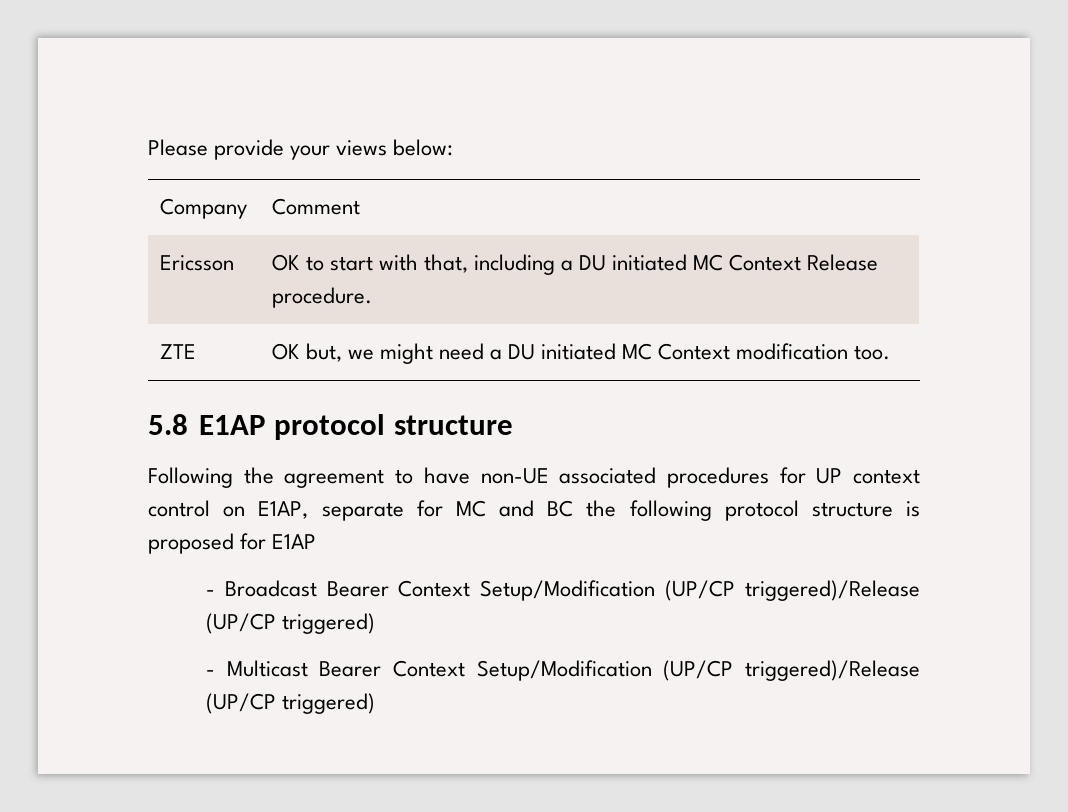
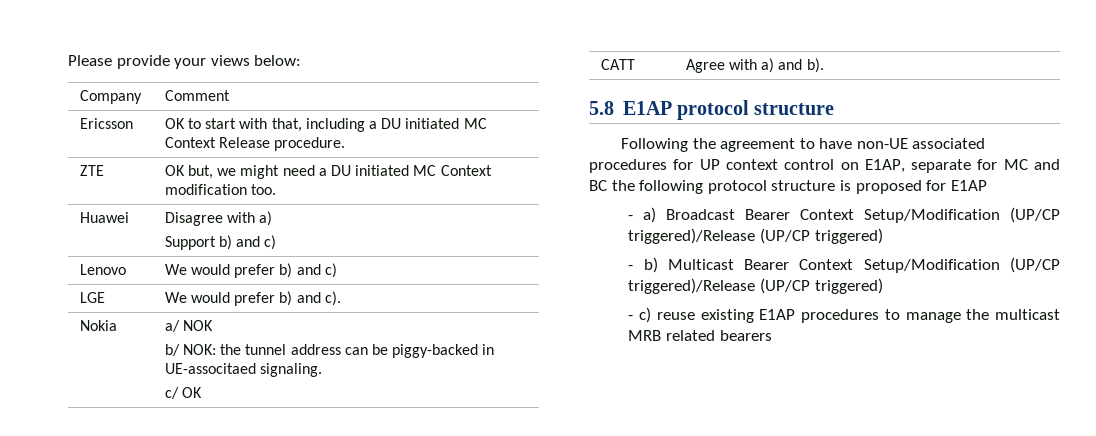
+ Huawei | Disagree with a)
+ Support b) and c)
+ Lenovo | We would prefer b) and c)
+ LGE | We would prefer b) and c).
+ Nokia | a/ NOK
+ b/ NOK: the tunnel address can be piggy-backed in UE-associtaed signaling.
+ c/ OK
+ CATT | Agree with a) and b).
- - Broadcast Bearer Context Setup/Modification (UP/CP triggered)/Release (UP/CP triggered)
+ - a) Broadcast Bearer Context Setup/Modification (UP/CP triggered)/Release (UP/CP triggered)
- - Multicast Bearer Context Setup/Modification (UP/CP triggered)/Release (UP/CP triggered)
+ - b) Multicast Bearer Context Setup/Modification (UP/CP triggered)/Release (UP/CP triggered)
+ - c) reuse existing E1AP procedures to manage the multicast MRB related bearers

